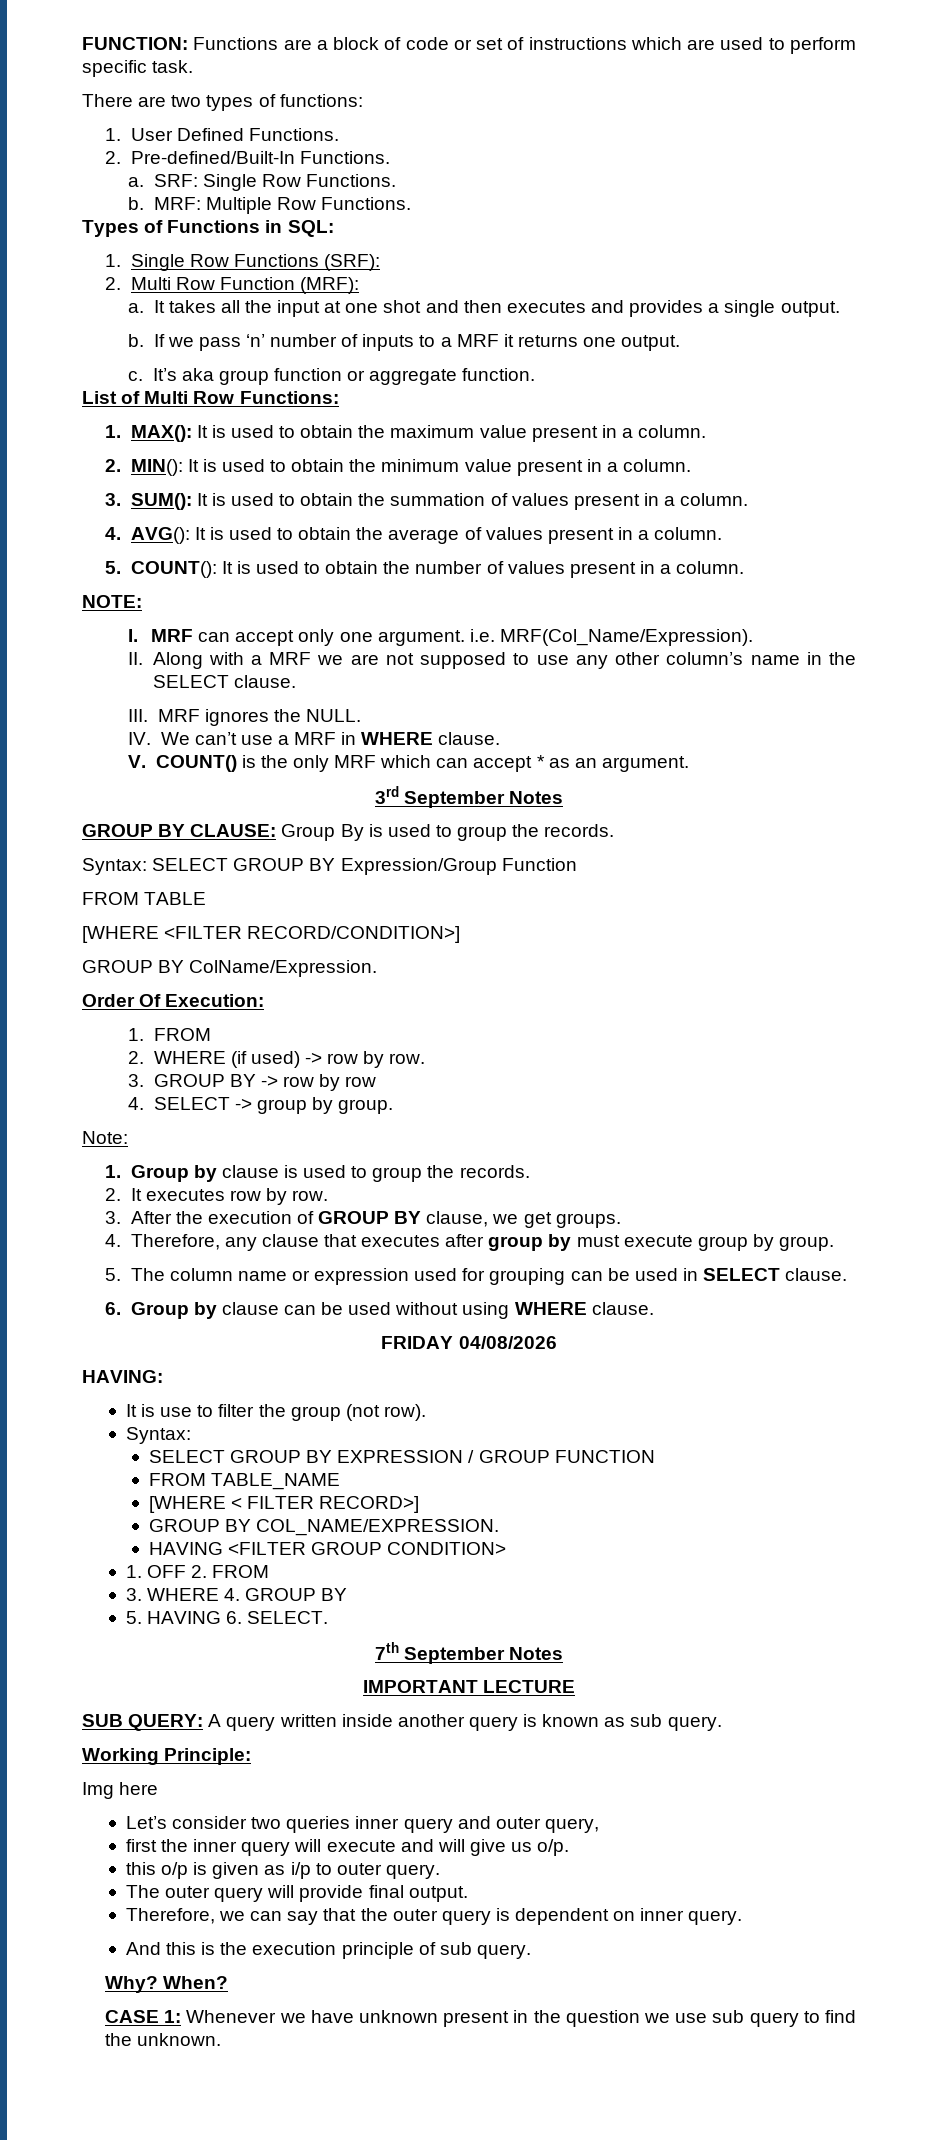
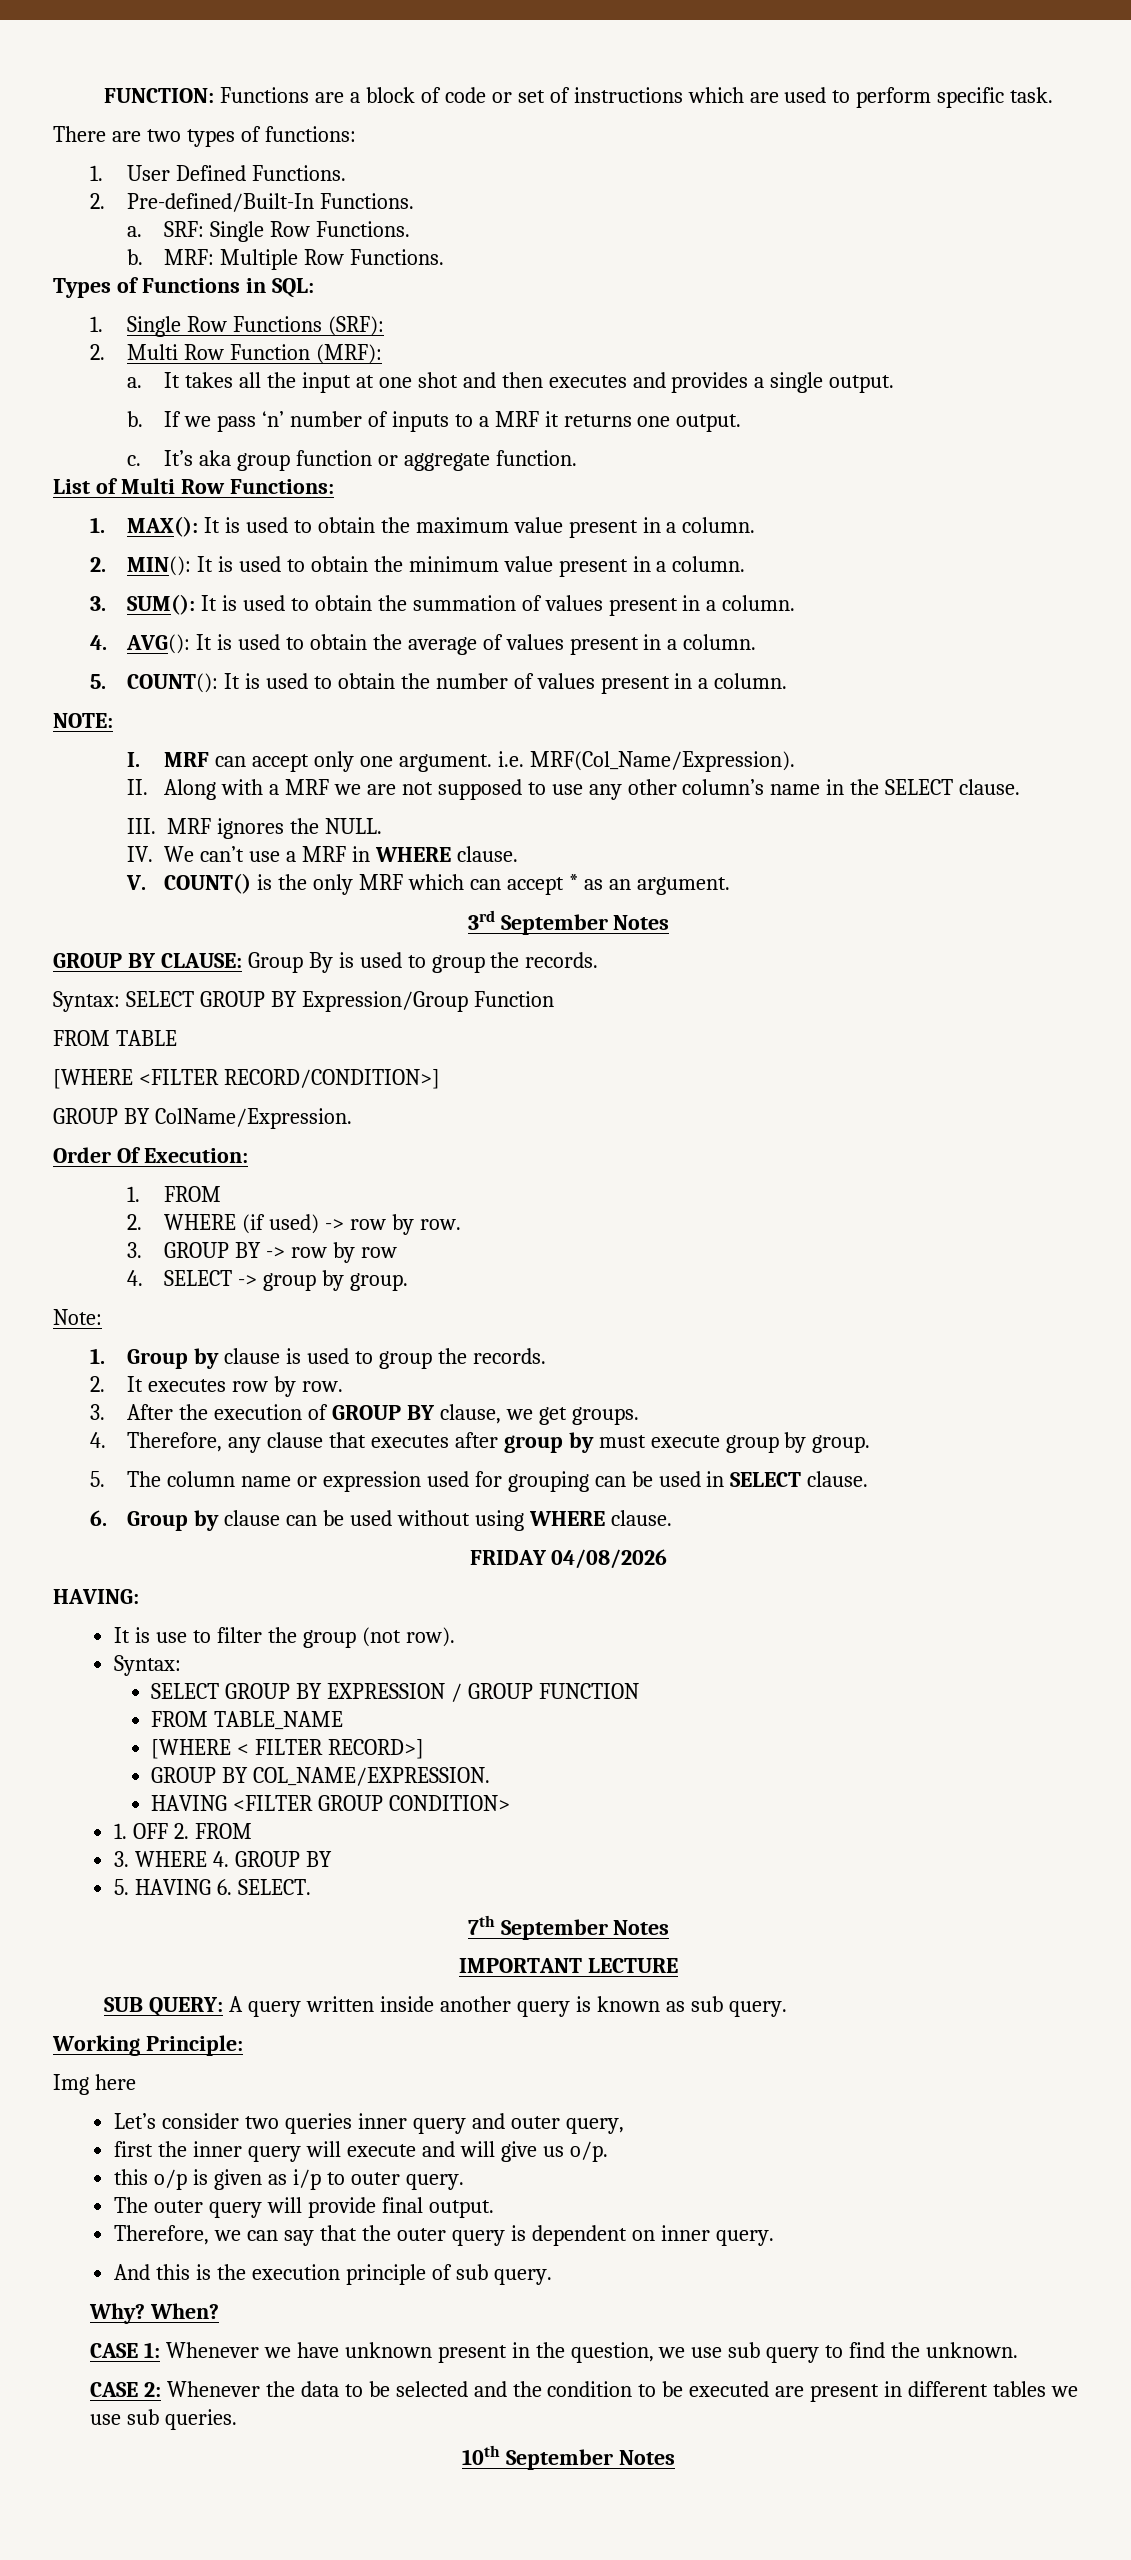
- CASE 1: Whenever we have unknown present in the question we use sub query to find the unknown.
+ CASE 1: Whenever we have unknown present in the question, we use sub query to find the unknown.
+ CASE 2: Whenever the data to be selected and the condition to be executed are present in different tables we use sub queries.
+ 10th September Notes

